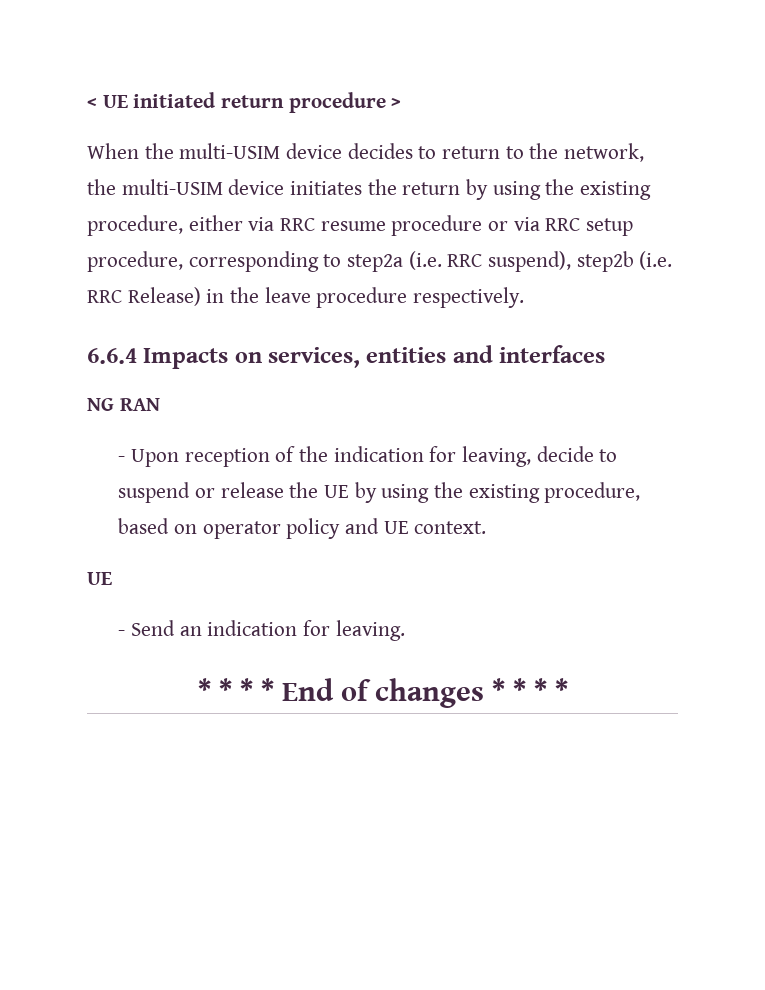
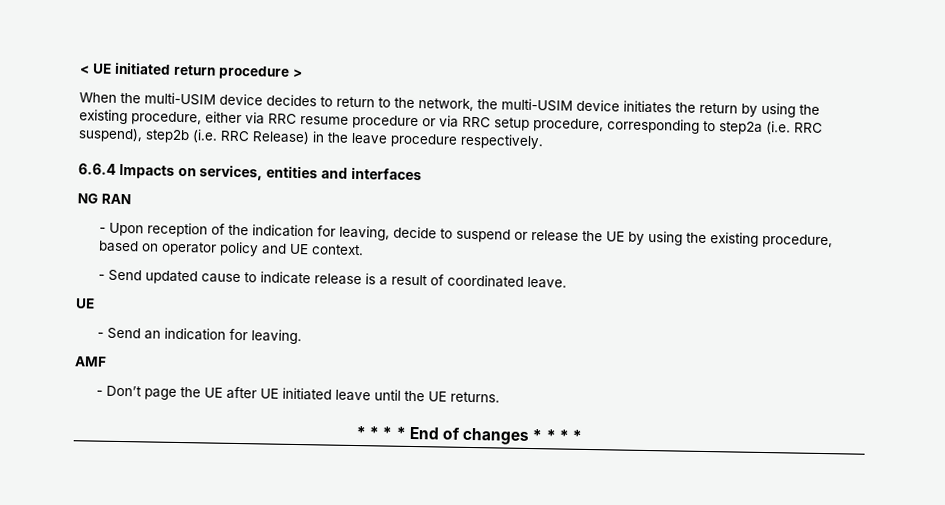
+ - Send updated cause to indicate release is a result of coordinated leave.
+ AMF
+ - Don’t page the UE after UE initiated leave until the UE returns.

